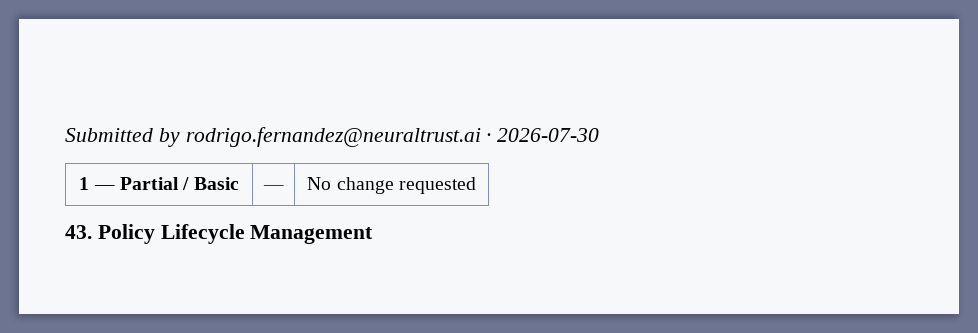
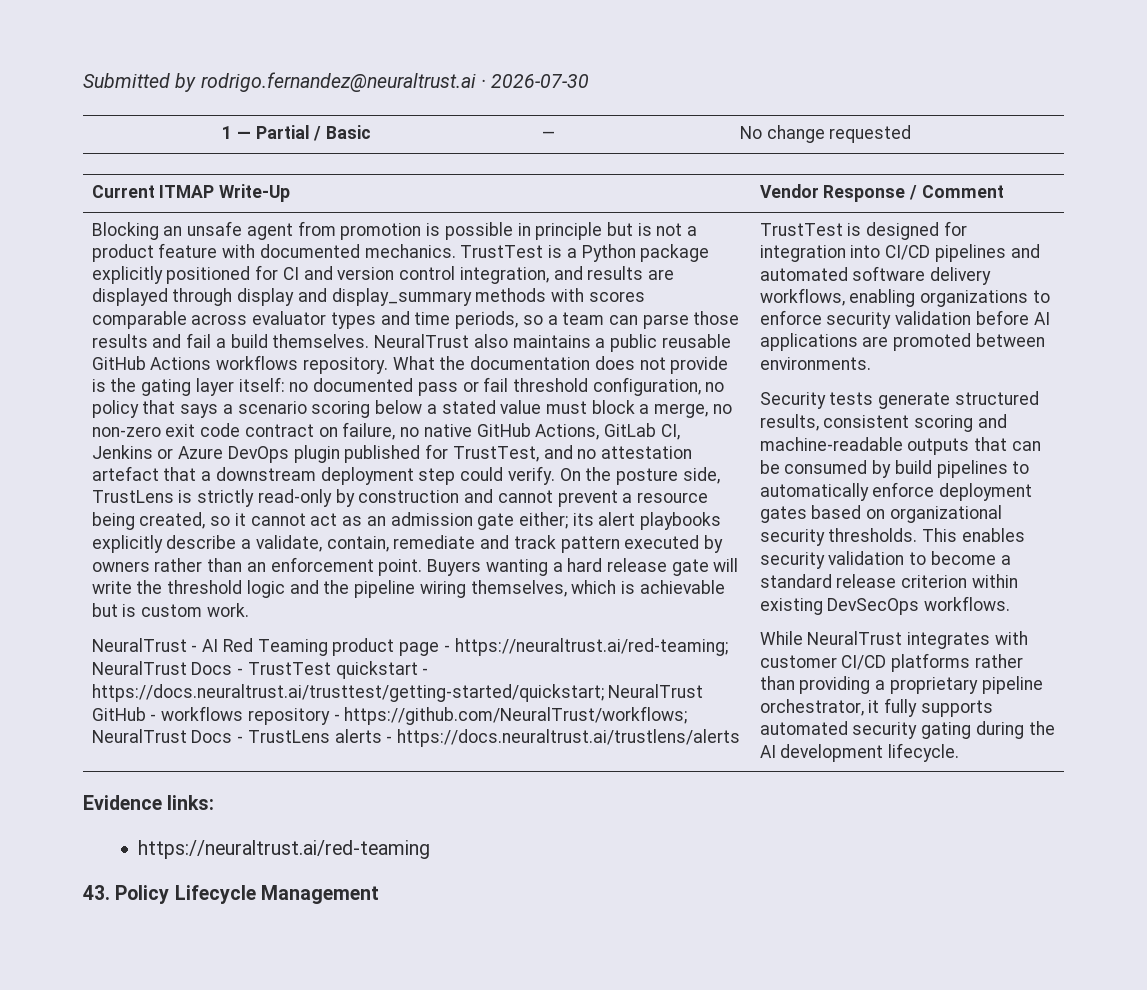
+ Current ITMAP Write-Up | Vendor Response / Comment
+ Blocking an unsafe agent from promotion is possible in principle but is not a product feature with documented mechanics. TrustTest is a Python package explicitly positioned for CI and version control integration, and results are displayed through display and display_summary methods with scores comparable across evaluator types and time periods, so a team can parse those results and fail a build themselves. NeuralTrust also maintains a public reusable GitHub Actions workflows repository. What the documentation does not provide is the gating layer itself: no documented pass or fail threshold configuration, no policy that says a scenario scoring below a stated value must block a merge, no non-zero exit code contract on failure, no native GitHub Actions, GitLab CI, Jenkins or Azure DevOps plugin published for TrustTest, and no attestation artefact that a downstream deployment step could verify. On the posture side, TrustLens is strictly read-only by construction and cannot prevent a resource being created, so it cannot act as an admission gate either; its alert playbooks explicitly describe a validate, contain, remediate and track pattern executed by owners rather than an enforcement point. Buyers wanting a hard release gate will write the threshold logic and the pipeline wiring themselves, which is achievable but is custom work.
+ NeuralTrust - AI Red Teaming product page - https://neuraltrust.ai/red-teaming; NeuralTrust Docs - TrustTest quickstart - https://docs.neuraltrust.ai/trusttest/getting-started/quickstart; NeuralTrust GitHub - workflows repository - https://github.com/NeuralTrust/workflows; NeuralTrust Docs - TrustLens alerts - https://docs.neuraltrust.ai/trustlens/alerts | TrustTest is designed for integration into CI/CD pipelines and automated software delivery workflows, enabling organizations to enforce security validation before AI applications are promoted between environments.
+ Security tests generate structured results, consistent scoring and machine-readable outputs that can be consumed by build pipelines to automatically enforce deployment gates based on organizational security thresholds. This enables security validation to become a standard release criterion within existing DevSecOps workflows.
+ While NeuralTrust integrates with customer CI/CD platforms rather than providing a proprietary pipeline orchestrator, it fully supports automated security gating during the AI development lifecycle.
+ Evidence links:
+ https://neuraltrust.ai/red-teaming

